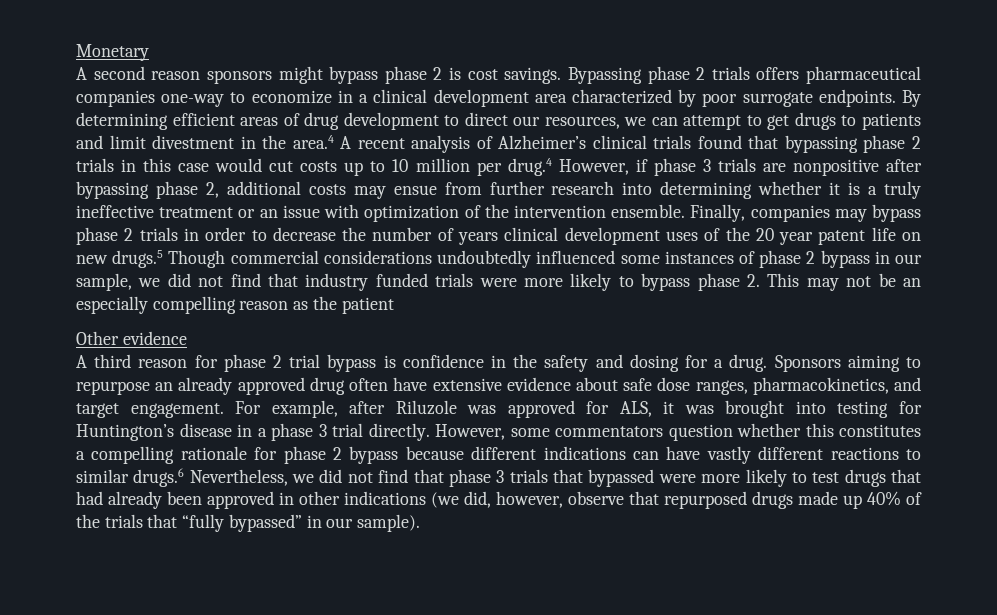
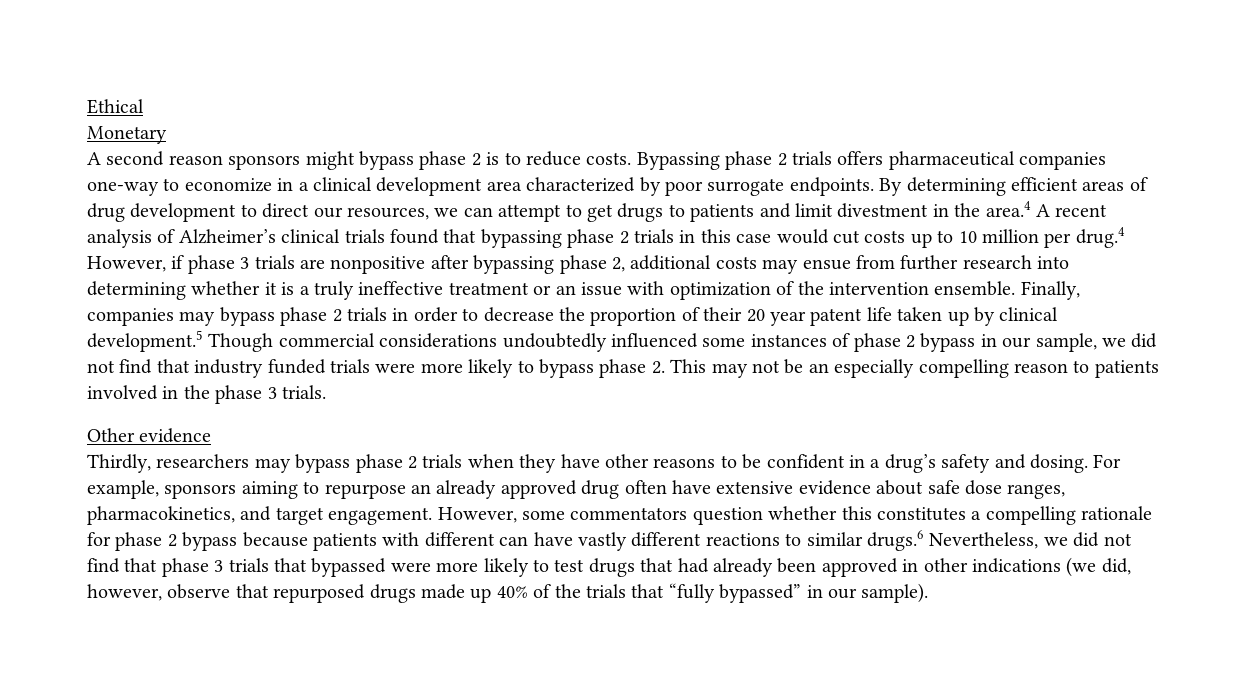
+ Ethical
- A second reason sponsors might bypass phase 2 is cost savings.
+ A second reason sponsors might bypass phase 2 is to reduce costs.
- Finally, companies may bypass phase 2 trials in order to decrease the number of years clinical development uses of the 20 year patent life on new drugs.5 Though commercial considerations undoubtedly influenced some instances of phase 2 bypass in our sample, we did not find that industry funded trials were more likely to bypass phase 2. This may not be an especially compelling reason as the patient
+ Finally, companies may bypass phase 2 trials in order to decrease the proportion of their 20 year patent life taken up by clinical development.5 Though commercial considerations undoubtedly influenced some instances of phase 2 bypass in our sample, we did not find that industry funded trials were more likely to bypass phase 2. This may not be an especially compelling reason to patients involved in the phase 3 trials.
  Other evidence
- A third reason for phase 2 trial bypass is confidence in the safety and dosing for a drug. Sponsors aiming to repurpose an already approved drug often have extensive evidence about safe dose ranges, pharmacokinetics, and target engagement.
+ Thirdly, researchers may bypass phase 2 trials when they have other reasons to be confident in a drug’s safety and dosing. For example, sponsors aiming to repurpose an already approved drug often have extensive evidence about safe dose ranges, pharmacokinetics, and target engagement.
- For example, after Riluzole was approved for ALS, it was brought into testing for Huntington’s disease in a phase 3 trial directly.
- However, some commentators question whether this constitutes a compelling rationale for phase 2 bypass because different indications can have vastly different reactions to similar drugs.6 Nevertheless, we did not find that phase 3 trials that bypassed were more likely to test drugs that had already been approved in other indications (we did, however, observe that repurposed drugs made up 40% of the trials that “fully bypassed” in our sample).
+ However, some commentators question whether this constitutes a compelling rationale for phase 2 bypass because patients with different can have vastly different reactions to similar drugs.6 Nevertheless, we did not find that phase 3 trials that bypassed were more likely to test drugs that had already been approved in other indications (we did, however, observe that repurposed drugs made up 40% of the trials that “fully bypassed” in our sample).

